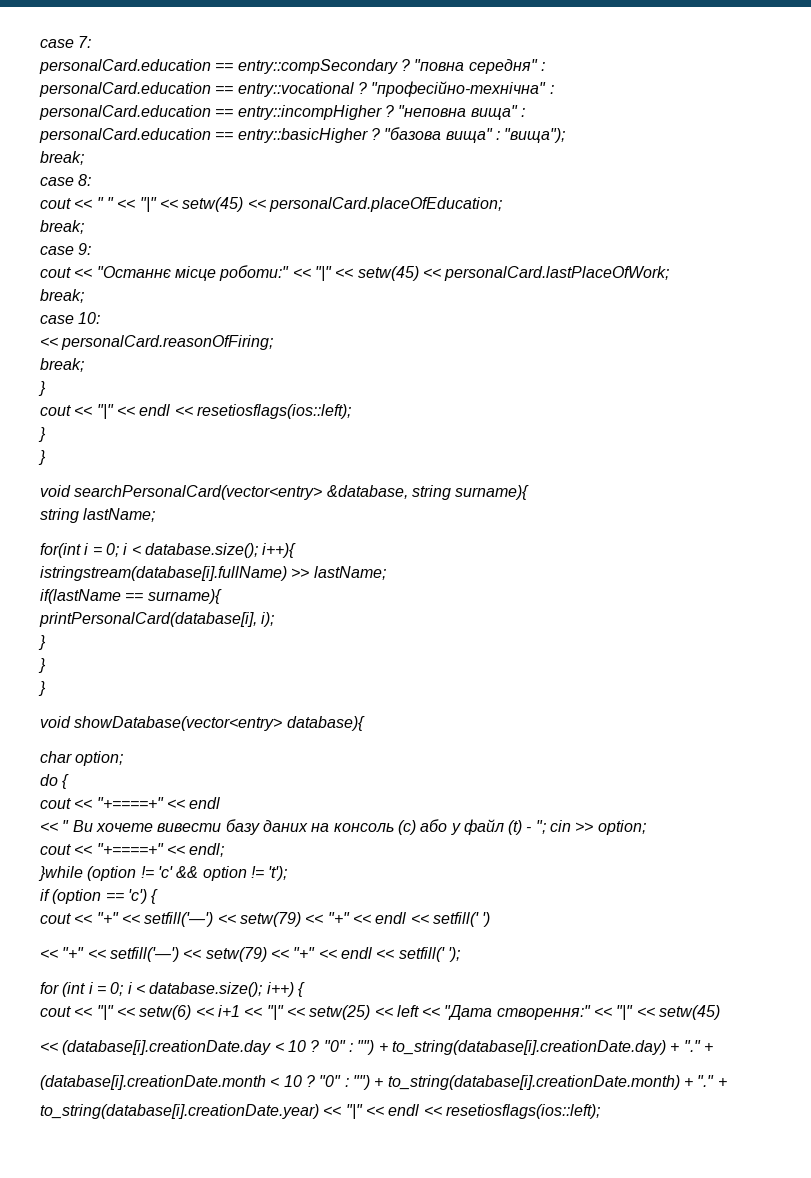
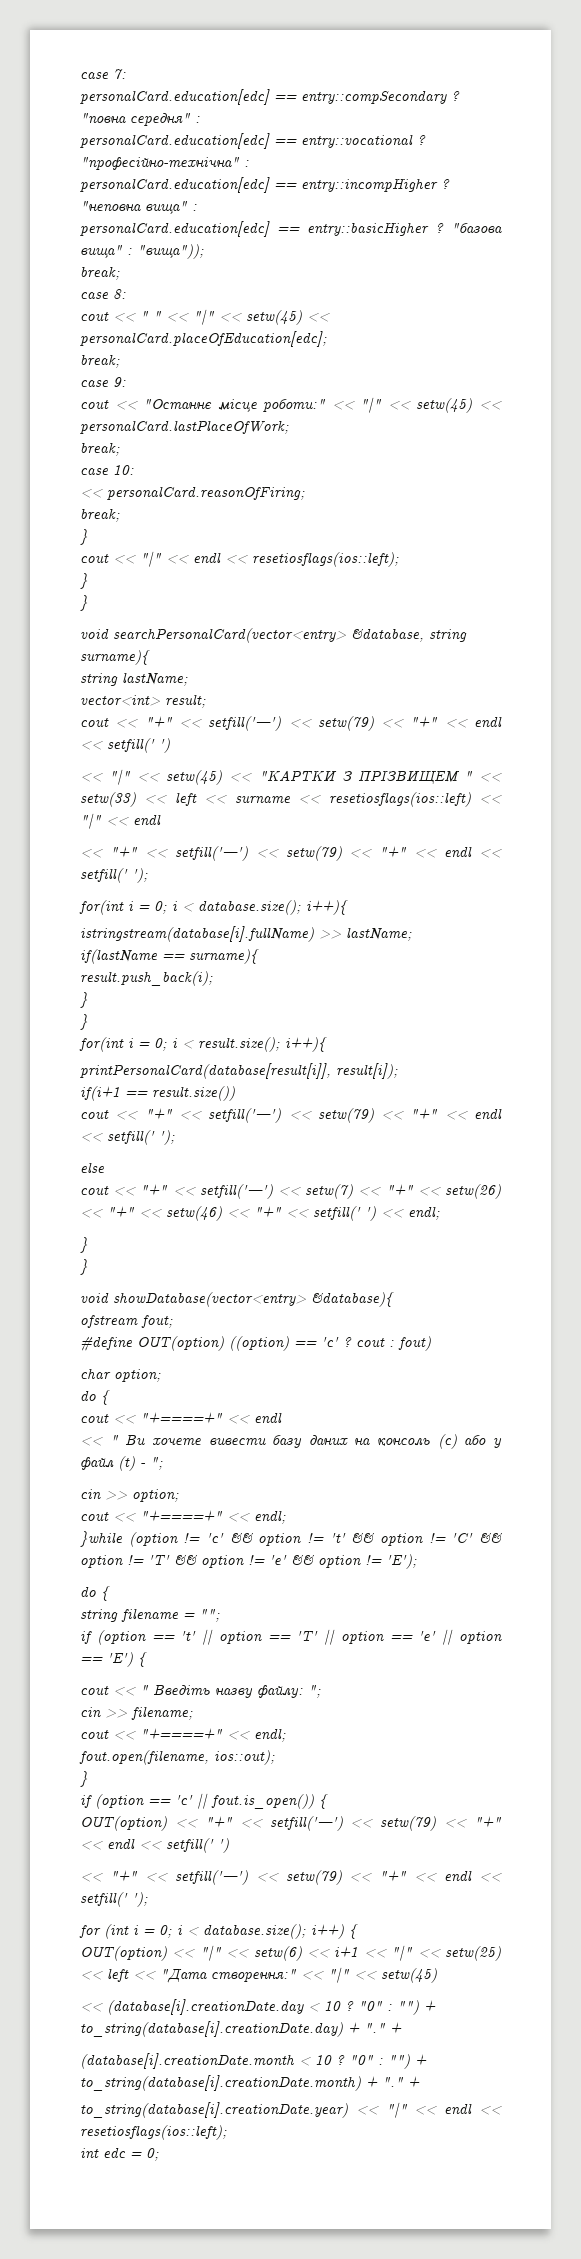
- personalCard.education == entry::compSecondary ?
+ personalCard.education[edc] == entry::compSecondary ?
- personalCard.education == entry::vocational ?
+ personalCard.education[edc] == entry::vocational ?
- personalCard.education == entry::incompHigher ?
+ personalCard.education[edc] == entry::incompHigher ?
- personalCard.education == entry::basicHigher ?
+ personalCard.education[edc] == entry::basicHigher ?
- "базова вища" : "вища");
+ "базова вища" : "вища"));
- cout << " " << "|" << setw(45) << personalCard.placeOfEducation;
+ cout << " " << "|" << setw(45) << personalCard.placeOfEducation[edc];
+ vector<int> result;
+ cout << "+" << setfill('—') << setw(79) << "+" << endl << setfill(' ')
+ << "|" << setw(45) << "КАРТКИ З ПРІЗВИЩЕМ " << setw(33) << left << surname << resetiosflags(ios::left) << "|" << endl
+ << "+" << setfill('—') << setw(79) << "+" << endl << setfill(' ');
- printPersonalCard(database[i], i);
+ result.push_back(i);
  }
  }
+ for(int i = 0; i < result.size(); i++){
+ printPersonalCard(database[result[i]], result[i]);
+ if(i+1 == result.size())
+ cout << "+" << setfill('—') << setw(79) << "+" << endl << setfill(' ');
+ else
+ cout << "+" << setfill('—') << setw(7) << "+" << setw(26) << "+" << setw(46) << "+" << setfill(' ') << endl;
  }
- void showDatabase(vector<entry> database){
+ }
+ void showDatabase(vector<entry> &database){
+ ofstream fout;
+ #define OUT(option) ((option) == 'c' ? cout : fout)
- << " Ви хочете вивести базу даних на консоль (c) або у файл (t) - "; cin >> option;
+ << " Ви хочете вивести базу даних на консоль (c) або у файл (t) - ";
+ cin >> option;
- }while (option != 'c' && option != 't');
- if (option == 'c') {
- cout << "+" << setfill('—') << setw(79) << "+" << endl << setfill(' ')
+ }while (option != 'c' && option != 't' && option != 'C' && option != 'T' && option != 'е' && option != 'Е');
+ do {
+ string filename = "";
+ if (option == 't' || option == 'T' || option == 'е' || option == 'Е') {
+ cout << " Введіть назву файлу: ";
+ cin >> filename;
+ cout << "+====+" << endl;
+ fout.open(filename, ios::out);
+ }
+ if (option == 'c' || fout.is_open()) {
+ OUT(option) << "+" << setfill('—') << setw(79) << "+" << endl << setfill(' ')
- cout << "|" << setw(6) << i+1 << "|" << setw(25) << left << "Дата створення:" << "|" << setw(45)
+ OUT(option) << "|" << setw(6) << i+1 << "|" << setw(25) << left << "Дата створення:" << "|" << setw(45)
+ int edc = 0;

